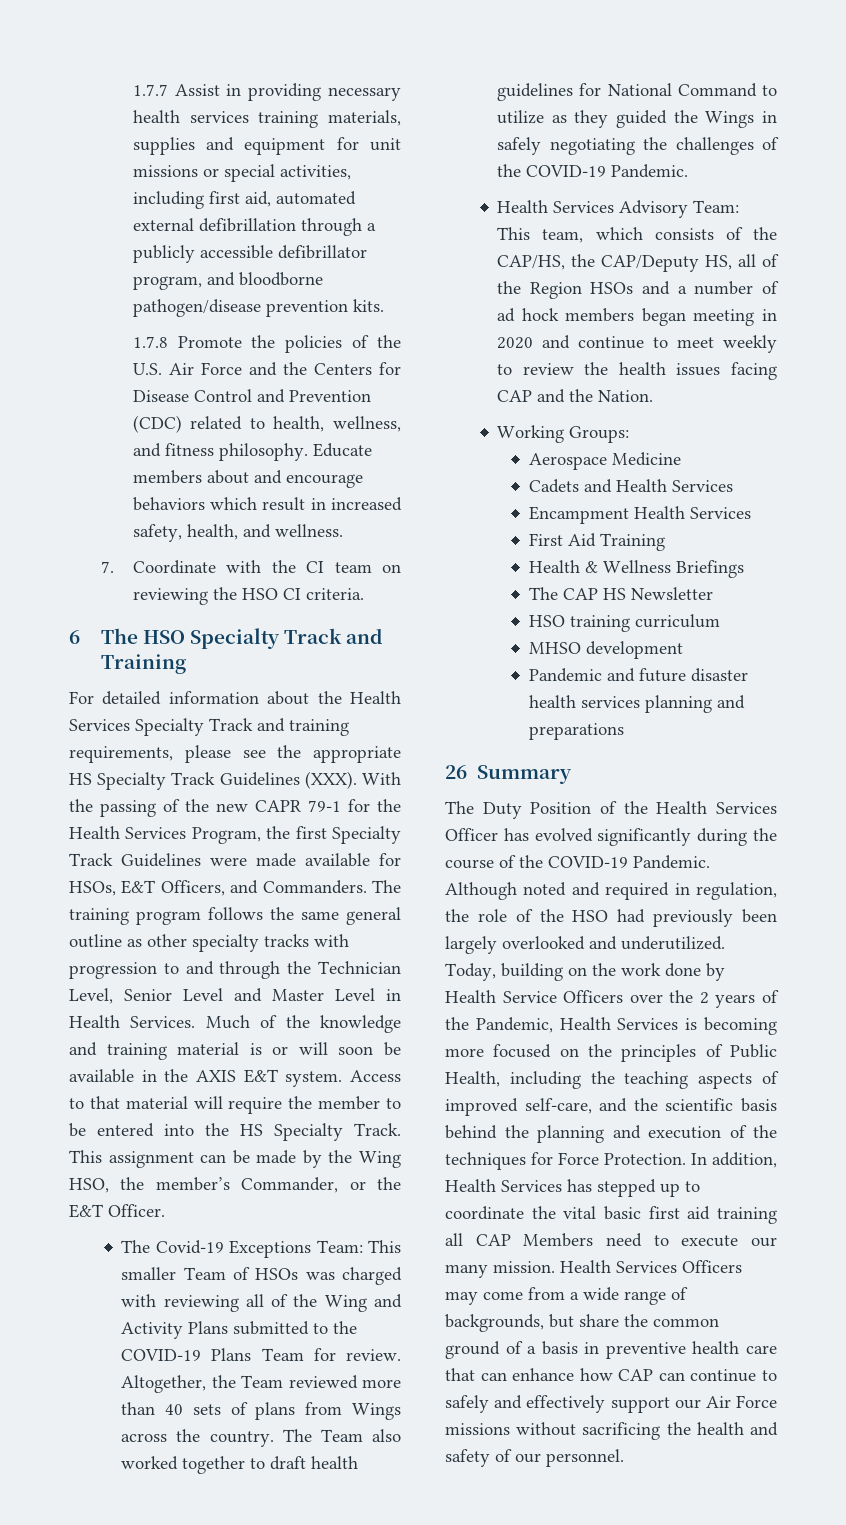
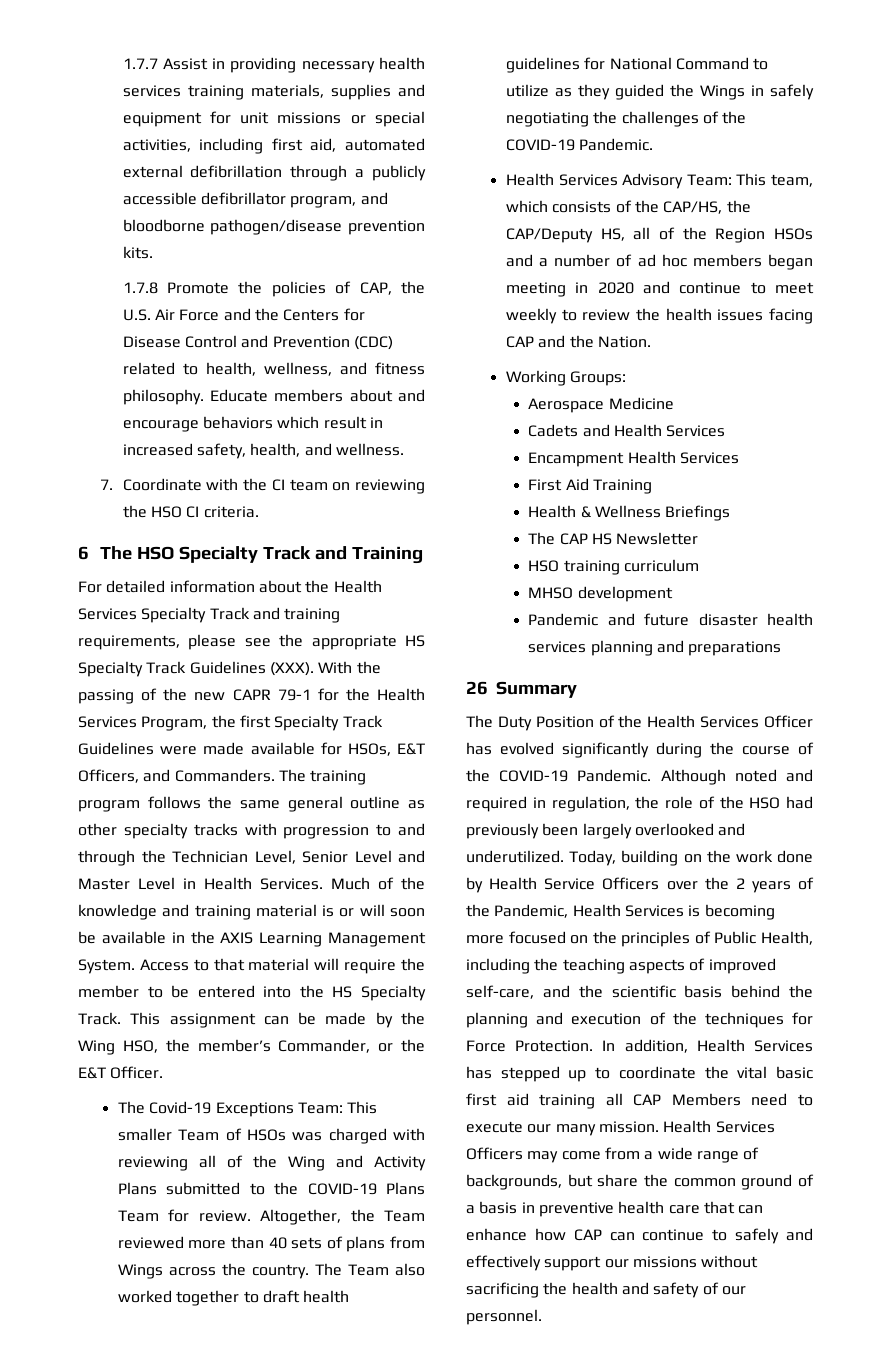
- 1.7.8 Promote the policies of the U.S. Air Force and the Centers for Disease Control and Prevention (CDC) related to health, wellness, and fitness philosophy.
+ 1.7.8 Promote the policies of CAP, the U.S. Air Force and the Centers for Disease Control and Prevention (CDC) related to health, wellness, and fitness philosophy.
- Much of the knowledge and training material is or will soon be available in the AXIS E&T system.
+ Much of the knowledge and training material is or will soon be available in the AXIS Learning Management System.
- Health Services Advisory Team: This team, which consists of the CAP/HS, the CAP/Deputy HS, all of the Region HSOs and a number of ad hock members began meeting in 2020 and continue to meet weekly to review the health issues facing CAP and the Nation.
+ Health Services Advisory Team: This team, which consists of the CAP/HS, the CAP/Deputy HS, all of the Region HSOs and a number of ad hoc members began meeting in 2020 and continue to meet weekly to review the health issues facing CAP and the Nation.
- Health Services Officers may come from a wide range of backgrounds, but share the common ground of a basis in preventive health care that can enhance how CAP can continue to safely and effectively support our Air Force missions without sacrificing the health and safety of our personnel.
+ Health Services Officers may come from a wide range of backgrounds, but share the common ground of a basis in preventive health care that can enhance how CAP can continue to safely and effectively support our missions without sacrificing the health and safety of our personnel.

